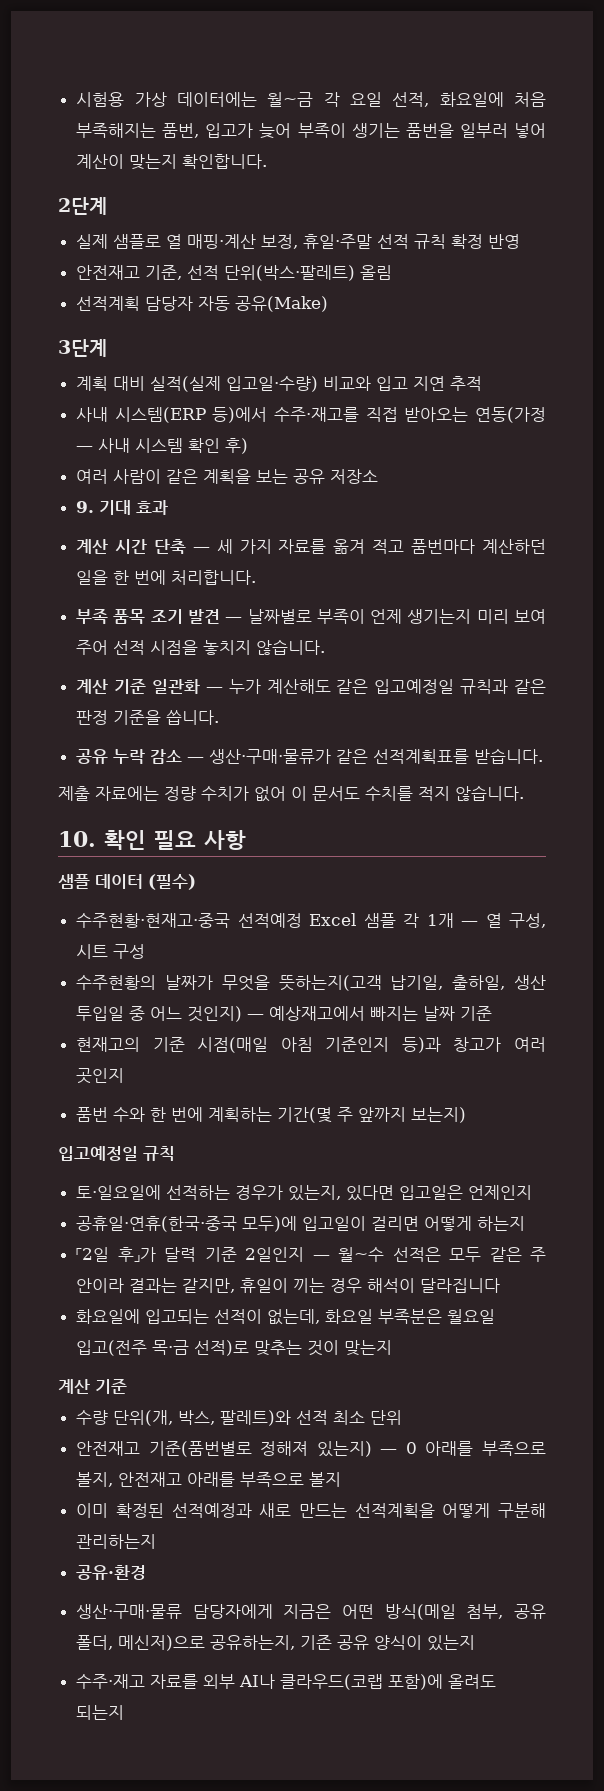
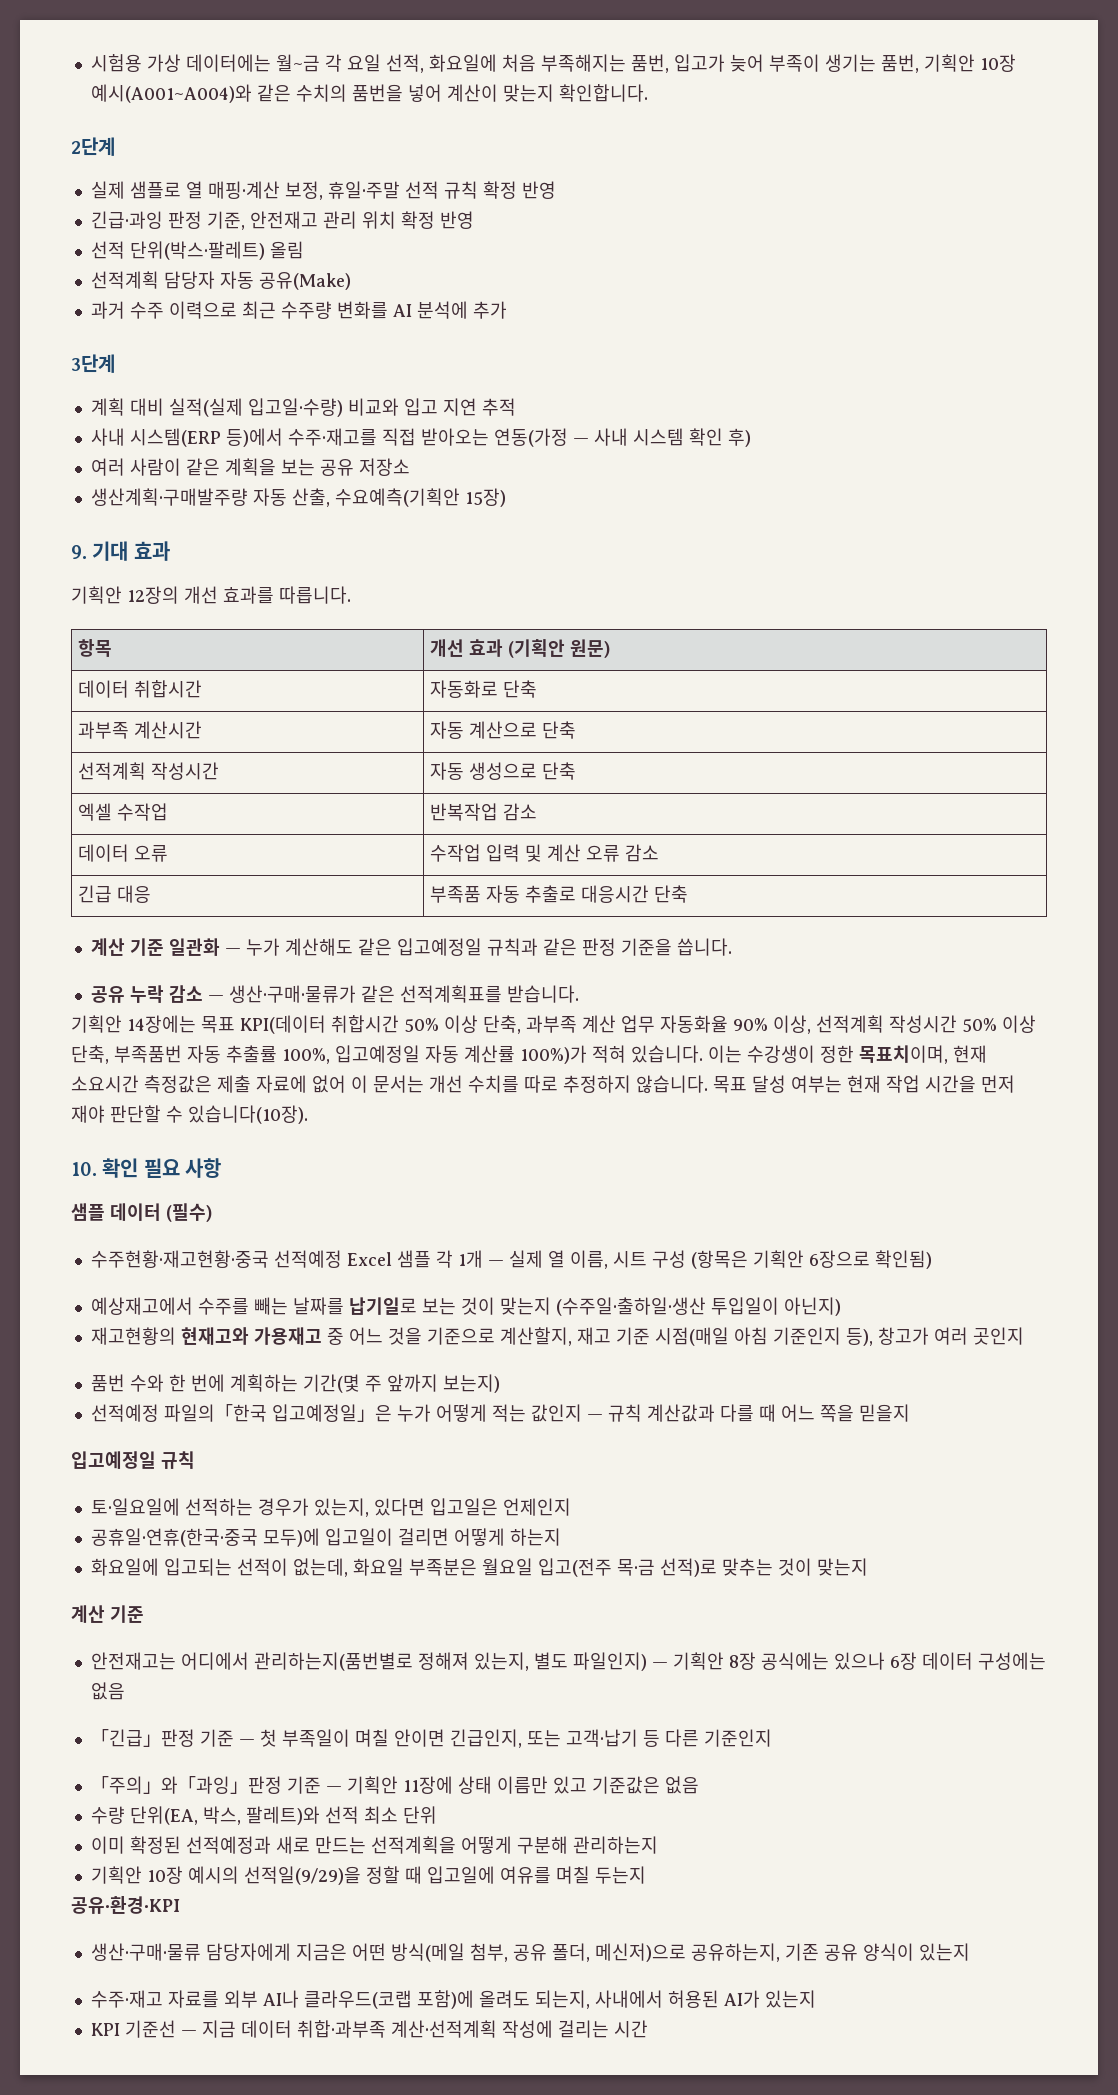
- 시험용 가상 데이터에는 월~금 각 요일 선적, 화요일에 처음 부족해지는 품번, 입고가 늦어 부족이 생기는 품번을 일부러 넣어 계산이 맞는지 확인합니다.
+ 시험용 가상 데이터에는 월~금 각 요일 선적, 화요일에 처음 부족해지는 품번, 입고가 늦어 부족이 생기는 품번, 기획안 10장 예시(A001~A004)와 같은 수치의 품번을 넣어 계산이 맞는지 확인합니다.
- 안전재고 기준, 선적 단위(박스·팔레트) 올림
+ 긴급·과잉 판정 기준, 안전재고 관리 위치 확정 반영
+ 선적 단위(박스·팔레트) 올림
+ 과거 수주 이력으로 최근 수주량 변화를 AI 분석에 추가
+ 생산계획·구매발주량 자동 산출, 수요예측(기획안 15장)
  9. 기대 효과
- 계산 시간 단축 — 세 가지 자료를 옮겨 적고 품번마다 계산하던 일을 한 번에 처리합니다.
- 부족 품목 조기 발견 — 날짜별로 부족이 언제 생기는지 미리 보여 주어 선적 시점을 놓치지 않습니다.
+ 기획안 12장의 개선 효과를 따릅니다.
+ 항목 | 개선 효과 (기획안 원문)
+ 데이터 취합시간 | 자동화로 단축
+ 과부족 계산시간 | 자동 계산으로 단축
+ 선적계획 작성시간 | 자동 생성으로 단축
+ 엑셀 수작업 | 반복작업 감소
+ 데이터 오류 | 수작업 입력 및 계산 오류 감소
+ 긴급 대응 | 부족품 자동 추출로 대응시간 단축
- 제출 자료에는 정량 수치가 없어 이 문서도 수치를 적지 않습니다.
+ 기획안 14장에는 목표 KPI(데이터 취합시간 50% 이상 단축, 과부족 계산 업무 자동화율 90% 이상, 선적계획 작성시간 50% 이상 단축, 부족품번 자동 추출률 100%, 입고예정일 자동 계산률 100%)가 적혀 있습니다. 이는 수강생이 정한 목표치이며, 현재 소요시간 측정값은 제출 자료에 없어 이 문서는 개선 수치를 따로 추정하지 않습니다. 목표 달성 여부는 현재 작업 시간을 먼저 재야 판단할 수 있습니다(10장).
- 수주현황·현재고·중국 선적예정 Excel 샘플 각 1개 — 열 구성, 시트 구성
- 수주현황의 날짜가 무엇을 뜻하는지(고객 납기일, 출하일, 생산 투입일 중 어느 것인지) — 예상재고에서 빠지는 날짜 기준
- 현재고의 기준 시점(매일 아침 기준인지 등)과 창고가 여러 곳인지
+ 수주현황·재고현황·중국 선적예정 Excel 샘플 각 1개 — 실제 열 이름, 시트 구성 (항목은 기획안 6장으로 확인됨)
+ 예상재고에서 수주를 빼는 날짜를 납기일로 보는 것이 맞는지 (수주일·출하일·생산 투입일이 아닌지)
+ 재고현황의 현재고와 가용재고 중 어느 것을 기준으로 계산할지, 재고 기준 시점(매일 아침 기준인지 등), 창고가 여러 곳인지
+ 선적예정 파일의「한국 입고예정일」은 누가 어떻게 적는 값인지 — 규칙 계산값과 다를 때 어느 쪽을 믿을지
- 「2일 후」가 달력 기준 2일인지 — 월~수 선적은 모두 같은 주 안이라 결과는 같지만, 휴일이 끼는 경우 해석이 달라집니다
+ 안전재고는 어디에서 관리하는지(품번별로 정해져 있는지, 별도 파일인지) — 기획안 8장 공식에는 있으나 6장 데이터 구성에는 없음
+ 「긴급」판정 기준 — 첫 부족일이 며칠 안이면 긴급인지, 또는 고객·납기 등 다른 기준인지
+ 「주의」와「과잉」판정 기준 — 기획안 11장에 상태 이름만 있고 기준값은 없음
- 수량 단위(개, 박스, 팔레트)와 선적 최소 단위
+ 수량 단위(EA, 박스, 팔레트)와 선적 최소 단위
- 안전재고 기준(품번별로 정해져 있는지) — 0 아래를 부족으로 볼지, 안전재고 아래를 부족으로 볼지
- 공유·환경
+ 기획안 10장 예시의 선적일(9/29)을 정할 때 입고일에 여유를 며칠 두는지
+ 공유·환경·KPI
- 수주·재고 자료를 외부 AI나 클라우드(코랩 포함)에 올려도 되는지
+ 수주·재고 자료를 외부 AI나 클라우드(코랩 포함)에 올려도 되는지, 사내에서 허용된 AI가 있는지
+ KPI 기준선 — 지금 데이터 취합·과부족 계산·선적계획 작성에 걸리는 시간

